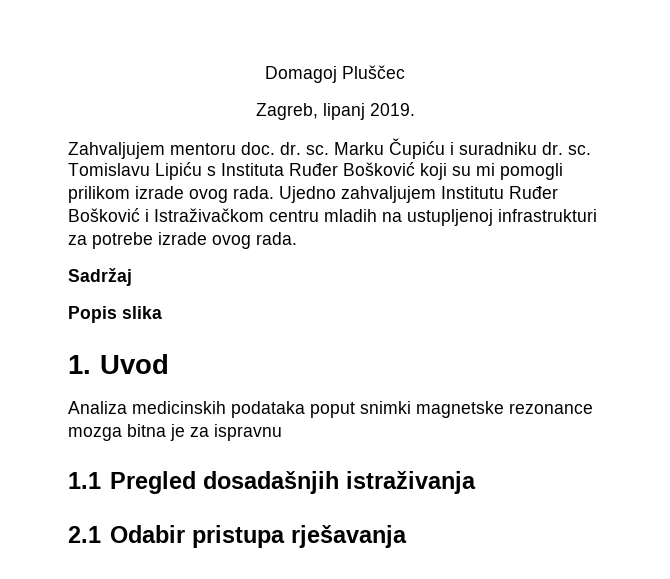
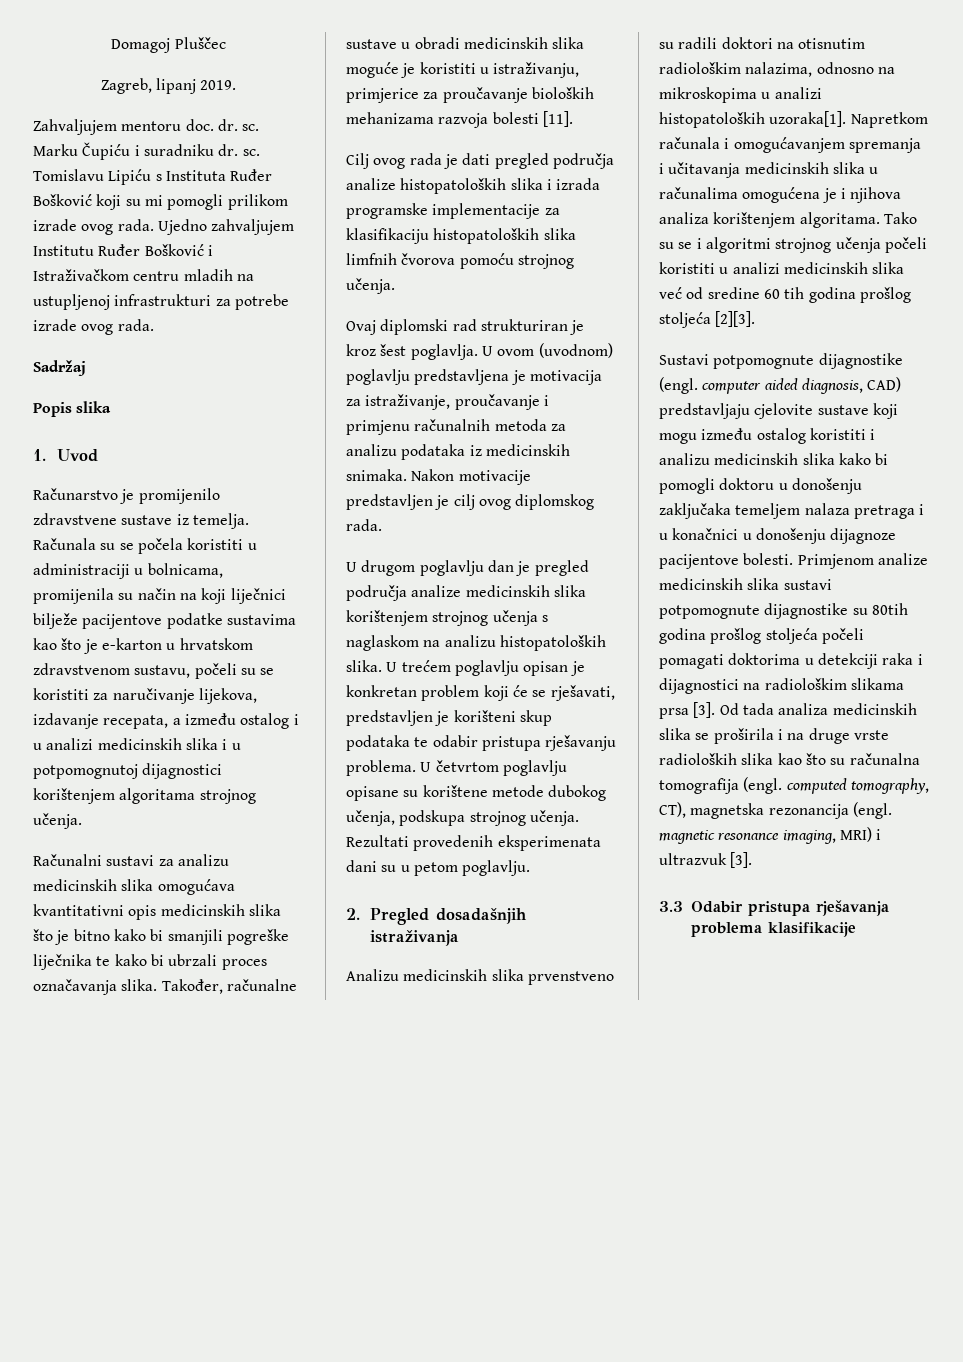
- Analiza medicinskih podataka poput snimki magnetske rezonance mozga bitna je za ispravnu
- 1.1 Pregled dosadašnjih istraživanja
- 2.1 Odabir pristupa rješavanja
+ Računarstvo je promijenilo zdravstvene sustave iz temelja. Računala su se počela koristiti u administraciji u bolnicama, promijenila su način na koji liječnici bilježe pacijentove podatke sustavima kao što je e-karton u hrvatskom zdravstvenom sustavu, počeli su se koristiti za naručivanje lijekova, izdavanje recepata, a između ostalog i u analizi medicinskih slika i u potpomognutoj dijagnostici korištenjem algoritama strojnog učenja.
+ Računalni sustavi za analizu medicinskih slika omogućava kvantitativni opis medicinskih slika što je bitno kako bi smanjili pogreške liječnika te kako bi ubrzali proces označavanja slika. Također, računalne sustave u obradi medicinskih slika moguće je koristiti u istraživanju, primjerice za proučavanje bioloških mehanizama razvoja bolesti [11].
+ Cilj ovog rada je dati pregled područja analize histopatoloških slika i izrada programske implementacije za klasifikaciju histopatoloških slika limfnih čvorova pomoću strojnog učenja.
+ Ovaj diplomski rad strukturiran je kroz šest poglavlja. U ovom (uvodnom) poglavlju predstavljena je motivacija za istraživanje, proučavanje i primjenu računalnih metoda za analizu podataka iz medicinskih snimaka. Nakon motivacije predstavljen je cilj ovog diplomskog rada.
+ U drugom poglavlju dan je pregled područja analize medicinskih slika korištenjem strojnog učenja s naglaskom na analizu histopatoloških slika. U trećem poglavlju opisan je konkretan problem koji će se rješavati, predstavljen je korišteni skup podataka te odabir pristupa rješavanju problema. U četvrtom poglavlju opisane su korištene metode dubokog učenja, podskupa strojnog učenja. Rezultati provedenih eksperimenata dani su u petom poglavlju.
+ 2. Pregled dosadašnjih istraživanja
+ Analizu medicinskih slika prvenstveno su radili doktori na otisnutim radiološkim nalazima, odnosno na mikroskopima u analizi histopatoloških uzoraka[1]. Napretkom računala i omogućavanjem spremanja i učitavanja medicinskih slika u računalima omogućena je i njihova analiza korištenjem algoritama. Tako su se i algoritmi strojnog učenja počeli koristiti u analizi medicinskih slika već od sredine 60 tih godina prošlog stoljeća [2][3].
+ Sustavi potpomognute dijagnostike (engl. computer aided diagnosis, CAD) predstavljaju cjelovite sustave koji mogu između ostalog koristiti i analizu medicinskih slika kako bi pomogli doktoru u donošenju zaključaka temeljem nalaza pretraga i u konačnici u donošenju dijagnoze pacijentove bolesti. Primjenom analize medicinskih slika sustavi potpomognute dijagnostike su 80tih godina prošlog stoljeća počeli pomagati doktorima u detekciji raka i dijagnostici na radiološkim slikama prsa [3]. Od tada analiza medicinskih slika se proširila i na druge vrste radioloških slika kao što su računalna tomografija (engl. computed tomography, CT), magnetska rezonancija (engl. magnetic resonance imaging, MRI) i ultrazvuk [3].
+ 3.3 Odabir pristupa rješavanja problema klasifikacije

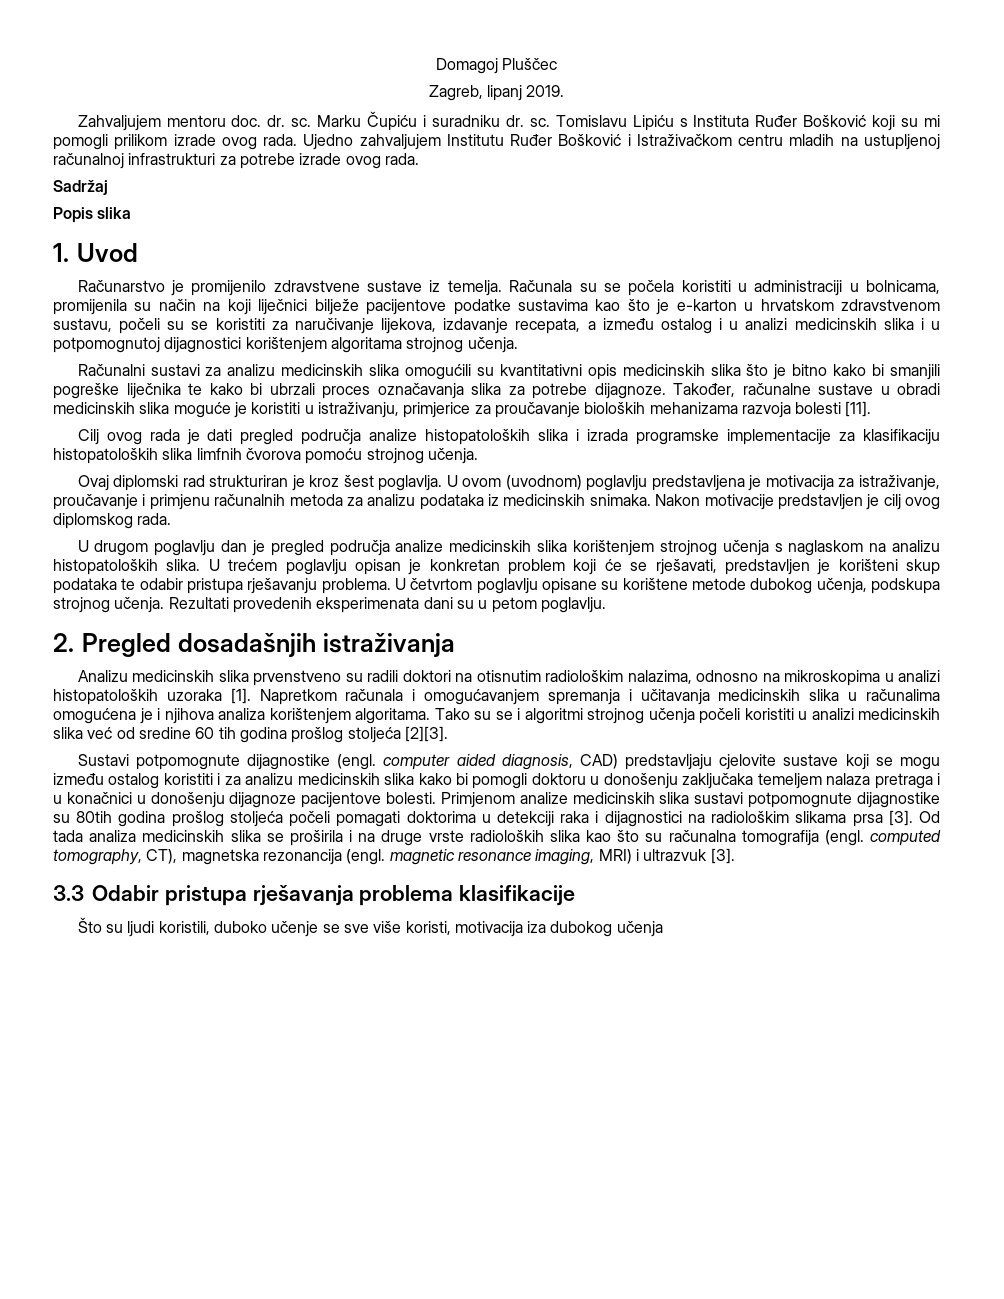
- Ujedno zahvaljujem Institutu Ruđer Bošković i Istraživačkom centru mladih na ustupljenoj infrastrukturi za potrebe izrade ovog rada.
+ Ujedno zahvaljujem Institutu Ruđer Bošković i Istraživačkom centru mladih na ustupljenoj računalnoj infrastrukturi za potrebe izrade ovog rada.
- Računalni sustavi za analizu medicinskih slika omogućava kvantitativni opis medicinskih slika što je bitno kako bi smanjili pogreške liječnika te kako bi ubrzali proces označavanja slika.
+ Računalni sustavi za analizu medicinskih slika omogućili su kvantitativni opis medicinskih slika što je bitno kako bi smanjili pogreške liječnika te kako bi ubrzali proces označavanja slika za potrebe dijagnoze.
- Analizu medicinskih slika prvenstveno su radili doktori na otisnutim radiološkim nalazima, odnosno na mikroskopima u analizi histopatoloških uzoraka[1].
+ Analizu medicinskih slika prvenstveno su radili doktori na otisnutim radiološkim nalazima, odnosno na mikroskopima u analizi histopatoloških uzoraka [1].
- Sustavi potpomognute dijagnostike (engl. computer aided diagnosis, CAD) predstavljaju cjelovite sustave koji mogu između ostalog koristiti i analizu medicinskih slika kako bi pomogli doktoru u donošenju zaključaka temeljem nalaza pretraga i u konačnici u donošenju dijagnoze pacijentove bolesti.
+ Sustavi potpomognute dijagnostike (engl. computer aided diagnosis, CAD) predstavljaju cjelovite sustave koji se mogu između ostalog koristiti i za analizu medicinskih slika kako bi pomogli doktoru u donošenju zaključaka temeljem nalaza pretraga i u konačnici u donošenju dijagnoze pacijentove bolesti.
+ Što su ljudi koristili, duboko učenje se sve više koristi, motivacija iza dubokog učenja

